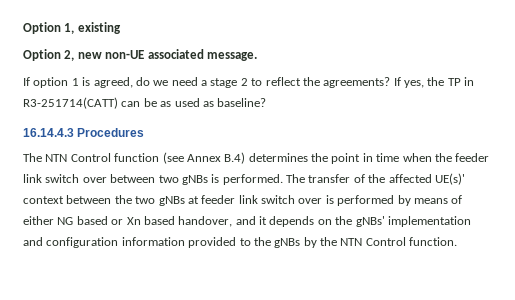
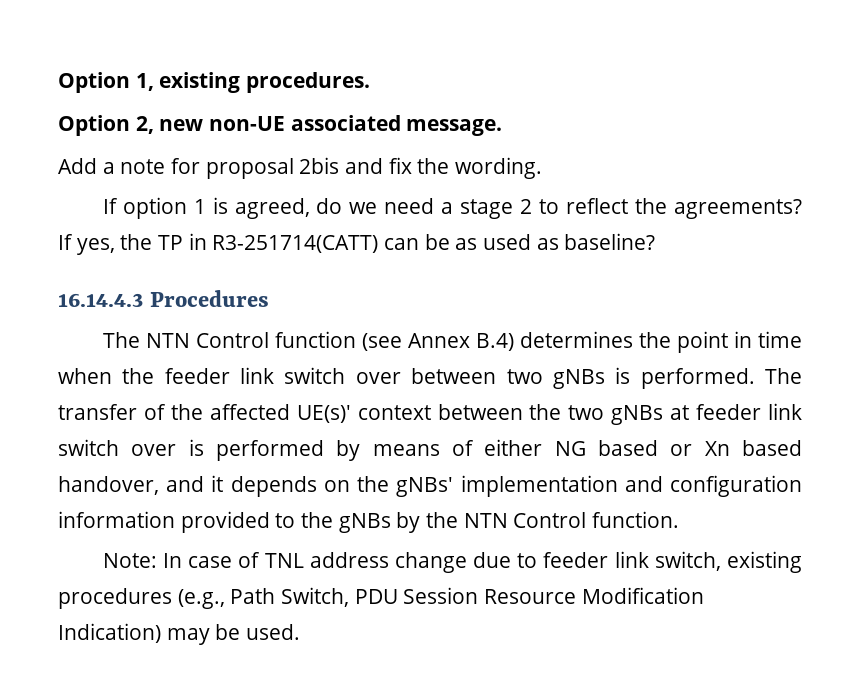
- Option 1, existing
+ Option 1, existing procedures.
+ Add a note for proposal 2bis and fix the wording.
+ Note: In case of TNL address change due to feeder link switch, existing procedures (e.g., Path Switch, PDU Session Resource Modification Indication) may be used.

